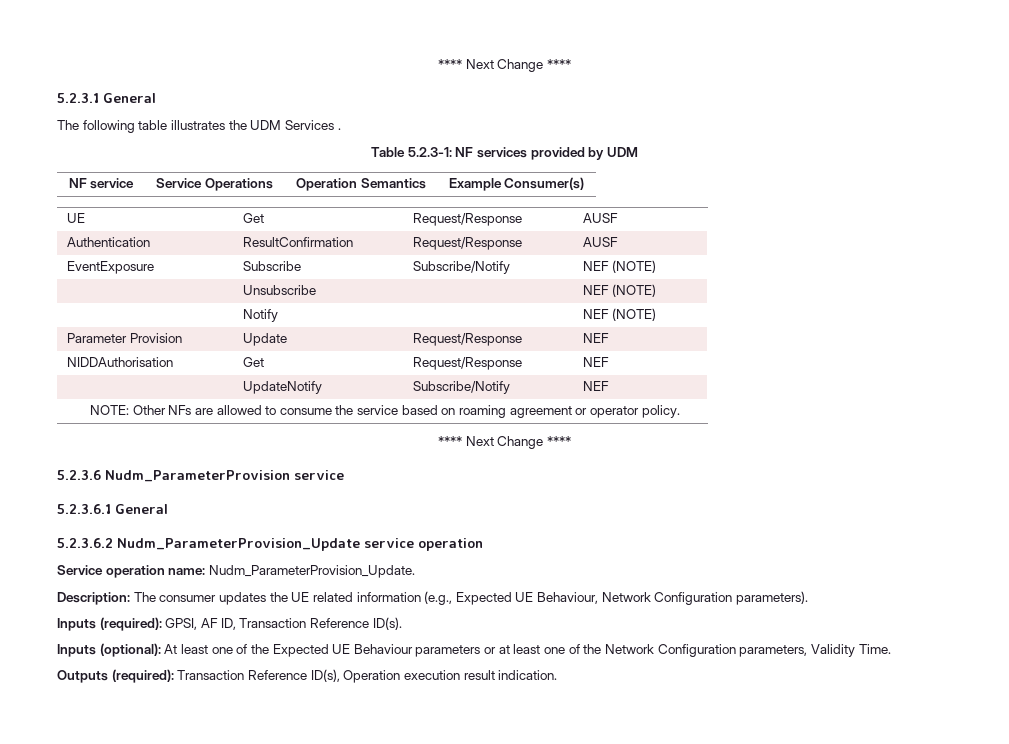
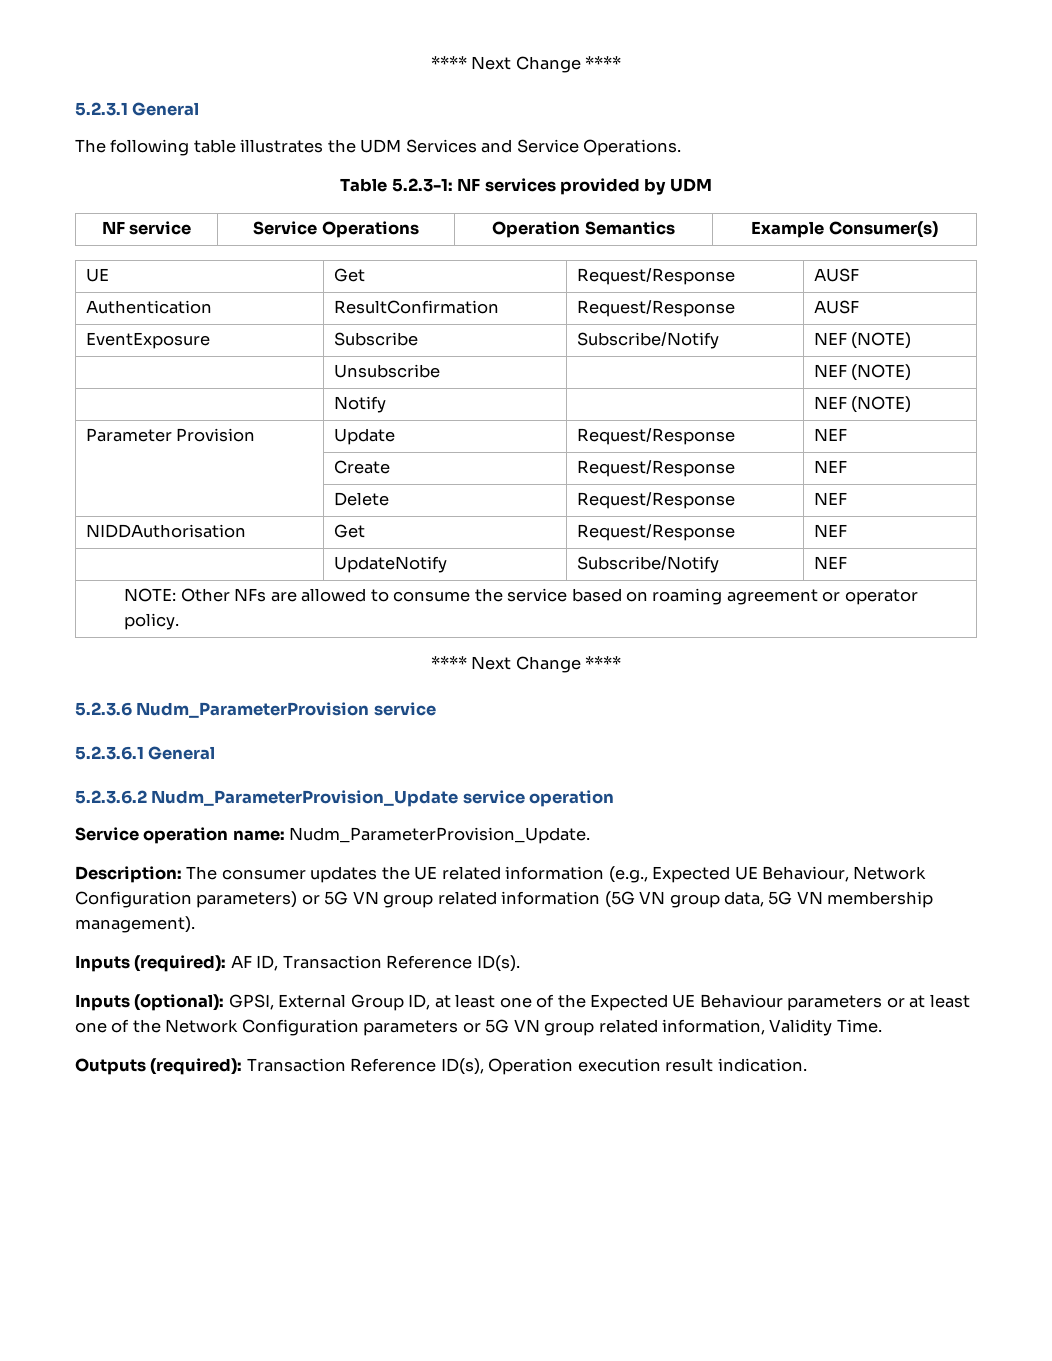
- The following table illustrates the UDM Services .
+ The following table illustrates the UDM Services and Service Operations.
+ | Create | Request/Response | NEF
+ | Delete | Request/Response | NEF
- Description: The consumer updates the UE related information (e.g., Expected UE Behaviour, Network Configuration parameters).
+ Description: The consumer updates the UE related information (e.g., Expected UE Behaviour, Network Configuration parameters) or 5G VN group related information (5G VN group data, 5G VN membership management).
- Inputs (required): GPSI, AF ID, Transaction Reference ID(s).
+ Inputs (required): AF ID, Transaction Reference ID(s).
- Inputs (optional): At least one of the Expected UE Behaviour parameters or at least one of the Network Configuration parameters, Validity Time.
+ Inputs (optional): GPSI, External Group ID, at least one of the Expected UE Behaviour parameters or at least one of the Network Configuration parameters or 5G VN group related information, Validity Time.

